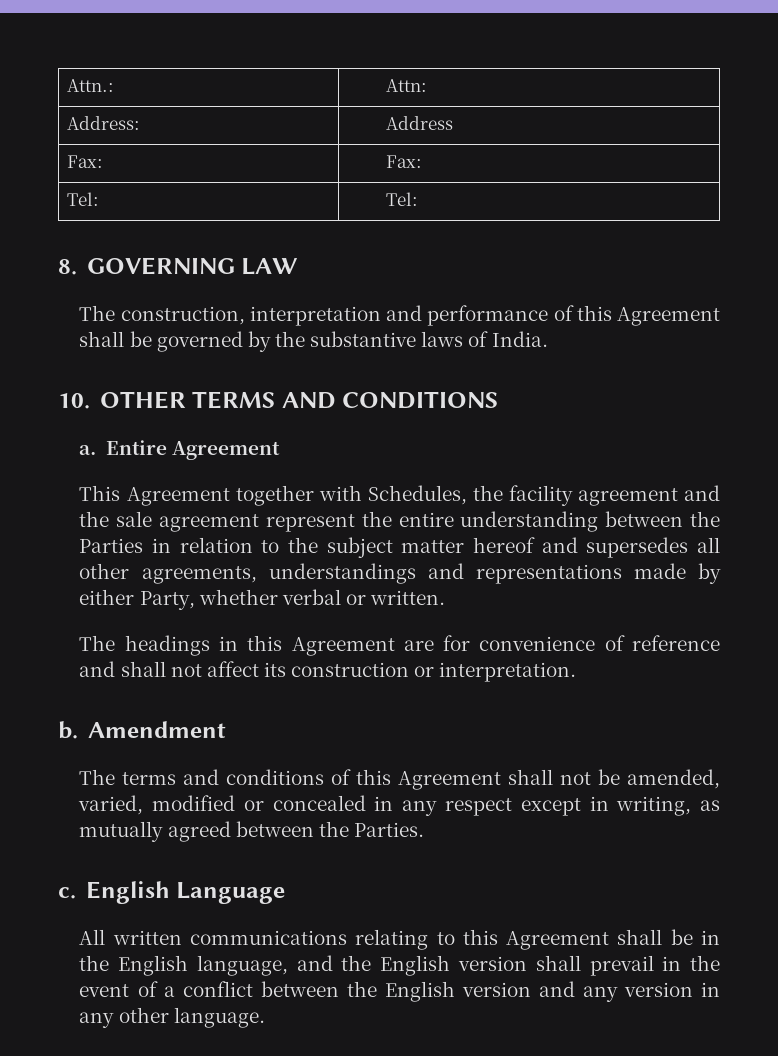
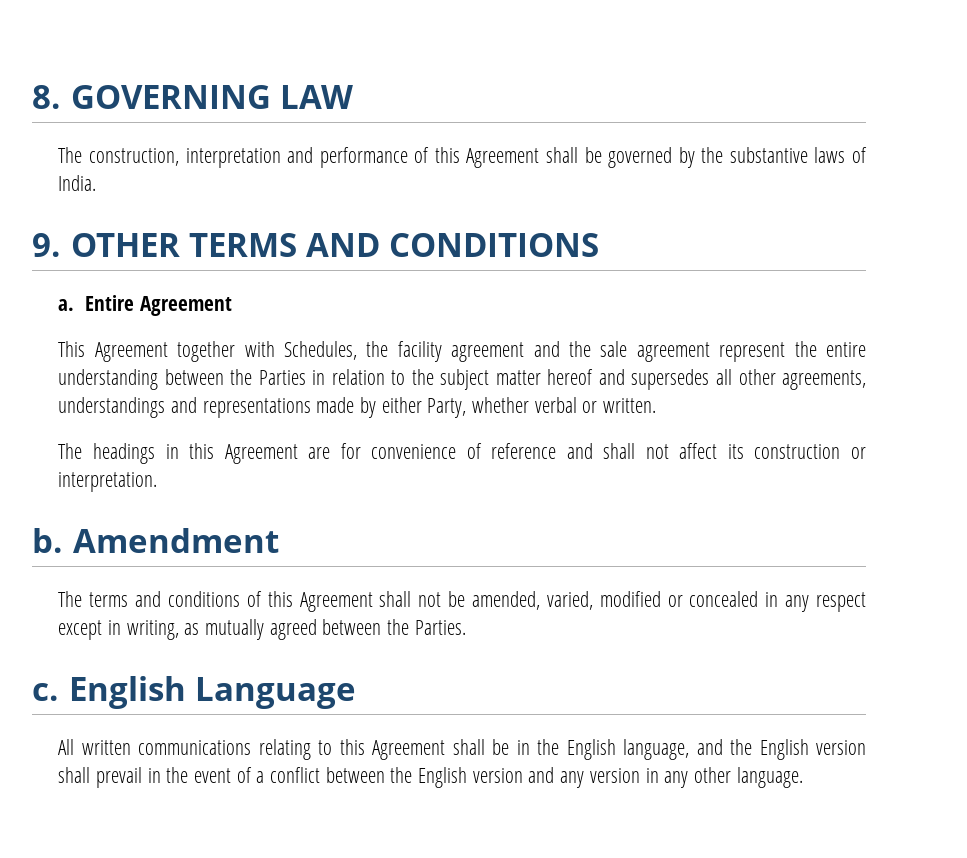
- Attn.: | Attn:
- Address: | Address
- Fax: | Fax:
- Tel: | Tel:
- 10. OTHER TERMS AND CONDITIONS
+ 9. OTHER TERMS AND CONDITIONS

